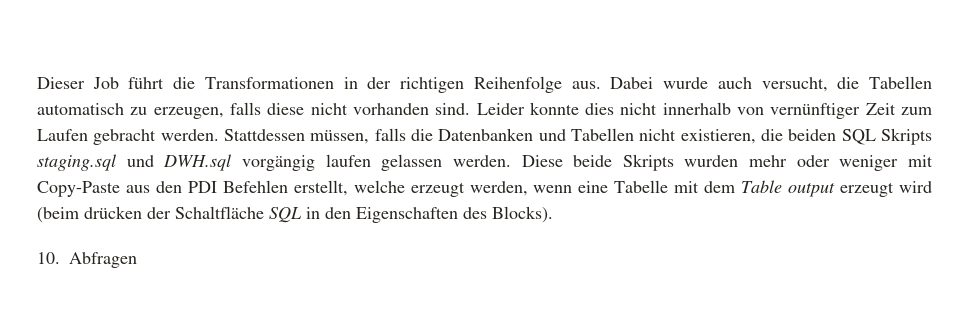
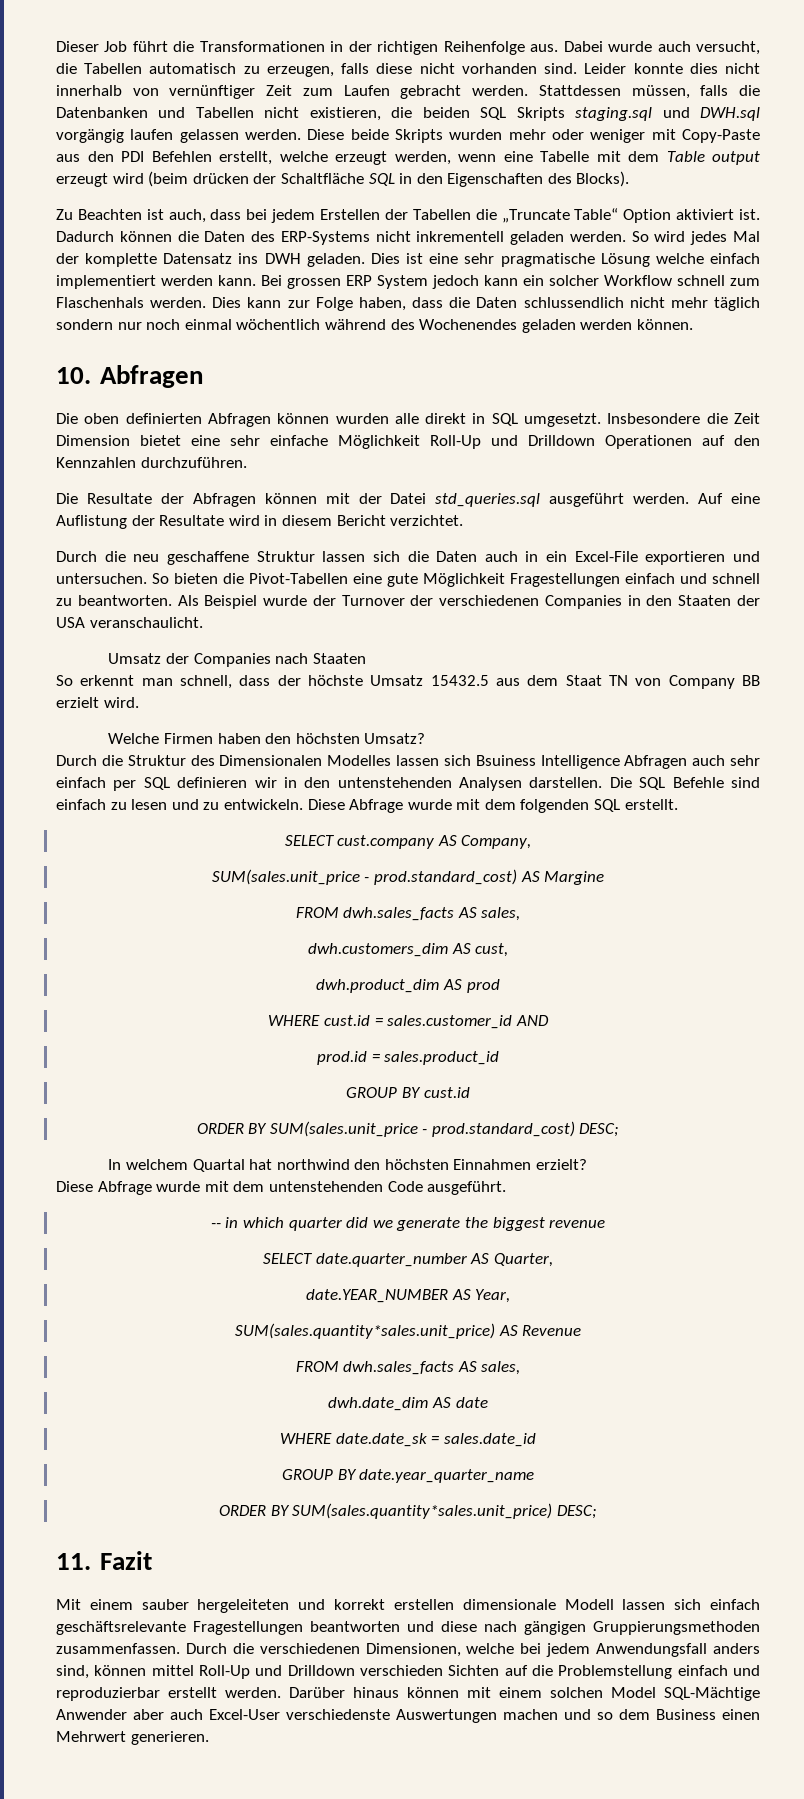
+ Zu Beachten ist auch, dass bei jedem Erstellen der Tabellen die „Truncate Table“ Option aktiviert ist. Dadurch können die Daten des ERP-Systems nicht inkrementell geladen werden. So wird jedes Mal der komplette Datensatz ins DWH geladen. Dies ist eine sehr pragmatische Lösung welche einfach implementiert werden kann. Bei grossen ERP System jedoch kann ein solcher Workflow schnell zum Flaschenhals werden. Dies kann zur Folge haben, dass die Daten schlussendlich nicht mehr täglich sondern nur noch einmal wöchentlich während des Wochenendes geladen werden können.
  10. Abfragen
+ Die oben definierten Abfragen können wurden alle direkt in SQL umgesetzt. Insbesondere die Zeit Dimension bietet eine sehr einfache Möglichkeit Roll-Up und Drilldown Operationen auf den Kennzahlen durchzuführen.
+ Die Resultate der Abfragen können mit der Datei std_queries.sql ausgeführt werden. Auf eine Auflistung der Resultate wird in diesem Bericht verzichtet.
+ Durch die neu geschaffene Struktur lassen sich die Daten auch in ein Excel-File exportieren und untersuchen. So bieten die Pivot-Tabellen eine gute Möglichkeit Fragestellungen einfach und schnell zu beantworten. Als Beispiel wurde der Turnover der verschiedenen Companies in den Staaten der USA veranschaulicht.
+ Umsatz der Companies nach Staaten
+ So erkennt man schnell, dass der höchste Umsatz 15432.5 aus dem Staat TN von Company BB erzielt wird.
+ Welche Firmen haben den höchsten Umsatz?
+ Durch die Struktur des Dimensionalen Modelles lassen sich Bsuiness Intelligence Abfragen auch sehr einfach per SQL definieren wir in den untenstehenden Analysen darstellen. Die SQL Befehle sind einfach zu lesen und zu entwickeln. Diese Abfrage wurde mit dem folgenden SQL erstellt.
+ SELECT cust.company AS Company,
+ SUM(sales.unit_price - prod.standard_cost) AS Margine
+ FROM dwh.sales_facts AS sales,
+ dwh.customers_dim AS cust,
+ dwh.product_dim AS prod
+ WHERE cust.id = sales.customer_id AND
+ prod.id = sales.product_id
+ GROUP BY cust.id
+ ORDER BY SUM(sales.unit_price - prod.standard_cost) DESC;
+ In welchem Quartal hat northwind den höchsten Einnahmen erzielt?
+ Diese Abfrage wurde mit dem untenstehenden Code ausgeführt.
+ -- in which quarter did we generate the biggest revenue
+ SELECT date.quarter_number AS Quarter,
+ date.YEAR_NUMBER AS Year,
+ SUM(sales.quantity*sales.unit_price) AS Revenue
+ FROM dwh.sales_facts AS sales,
+ dwh.date_dim AS date
+ WHERE date.date_sk = sales.date_id
+ GROUP BY date.year_quarter_name
+ ORDER BY SUM(sales.quantity*sales.unit_price) DESC;
+ 11. Fazit
+ Mit einem sauber hergeleiteten und korrekt erstellen dimensionale Modell lassen sich einfach geschäftsrelevante Fragestellungen beantworten und diese nach gängigen Gruppierungsmethoden zusammenfassen. Durch die verschiedenen Dimensionen, welche bei jedem Anwendungsfall anders sind, können mittel Roll-Up und Drilldown verschieden Sichten auf die Problemstellung einfach und reproduzierbar erstellt werden. Darüber hinaus können mit einem solchen Model SQL-Mächtige Anwender aber auch Excel-User verschiedenste Auswertungen machen und so dem Business einen Mehrwert generieren.

